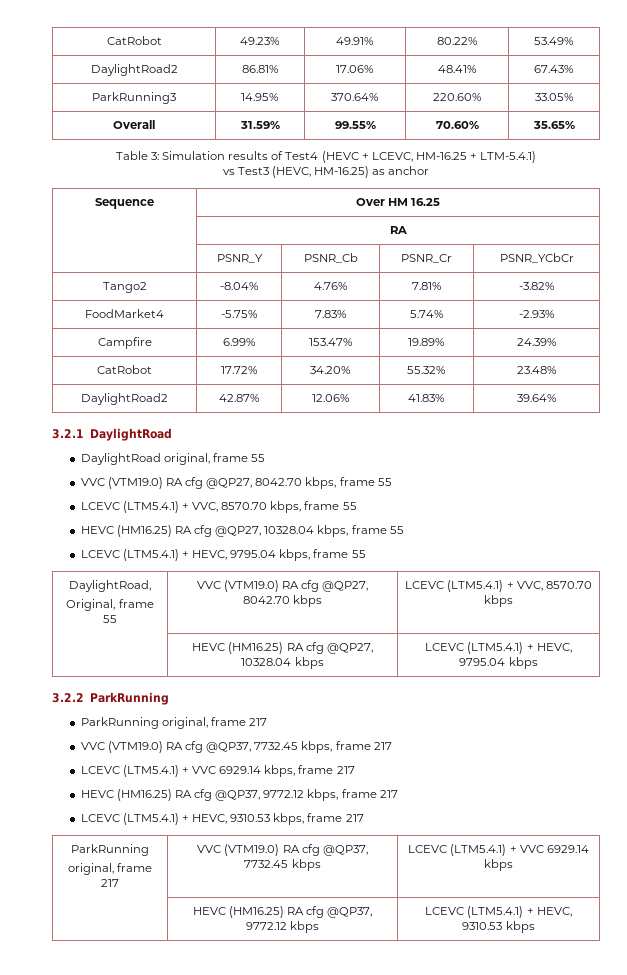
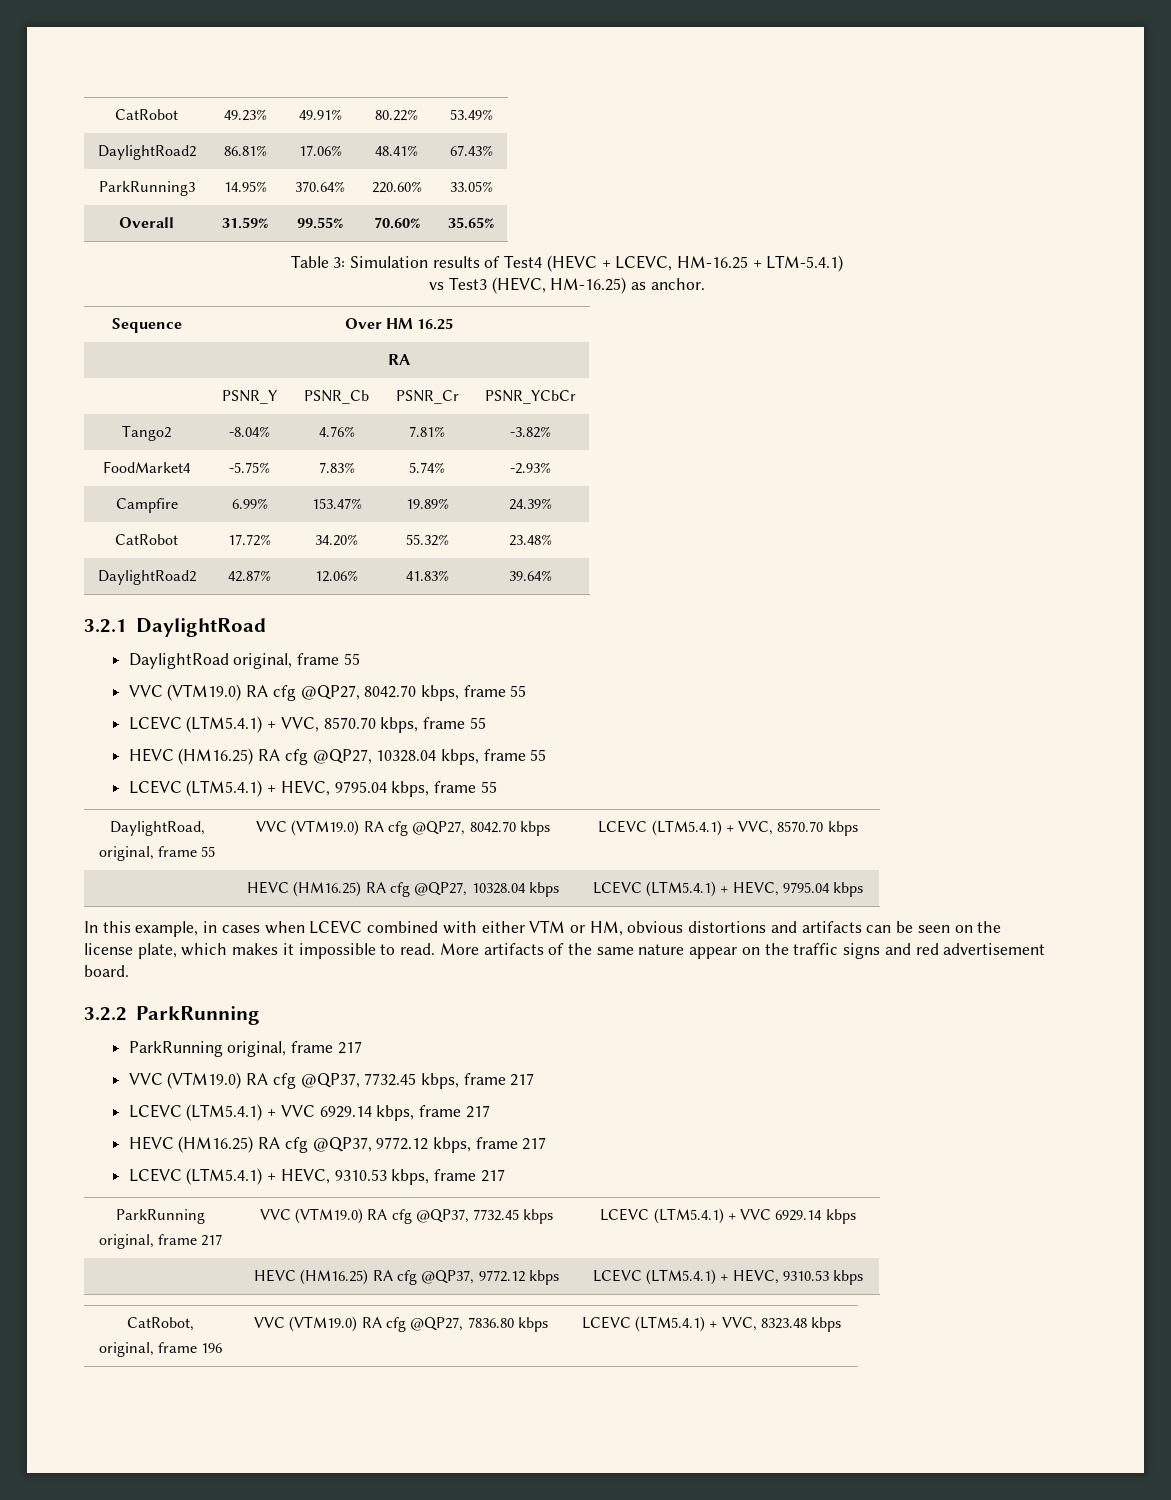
- vs Test3 (HEVC, HM-16.25) as anchor
+ vs Test3 (HEVC, HM-16.25) as anchor.
  DaylightRoad,
- Original, frame 55 | VVC (VTM19.0) RA cfg @QP27, 8042.70 kbps | LCEVC (LTM5.4.1) + VVC, 8570.70 kbps
+ original, frame 55 | VVC (VTM19.0) RA cfg @QP27, 8042.70 kbps | LCEVC (LTM5.4.1) + VVC, 8570.70 kbps
+ In this example, in cases when LCEVC combined with either VTM or HM, obvious distortions and artifacts can be seen on the license plate, which makes it impossible to read. More artifacts of the same nature appear on the traffic signs and red advertisement board.
+ CatRobot,
+ original, frame 196 | VVC (VTM19.0) RA cfg @QP27, 7836.80 kbps | LCEVC (LTM5.4.1) + VVC, 8323.48 kbps

